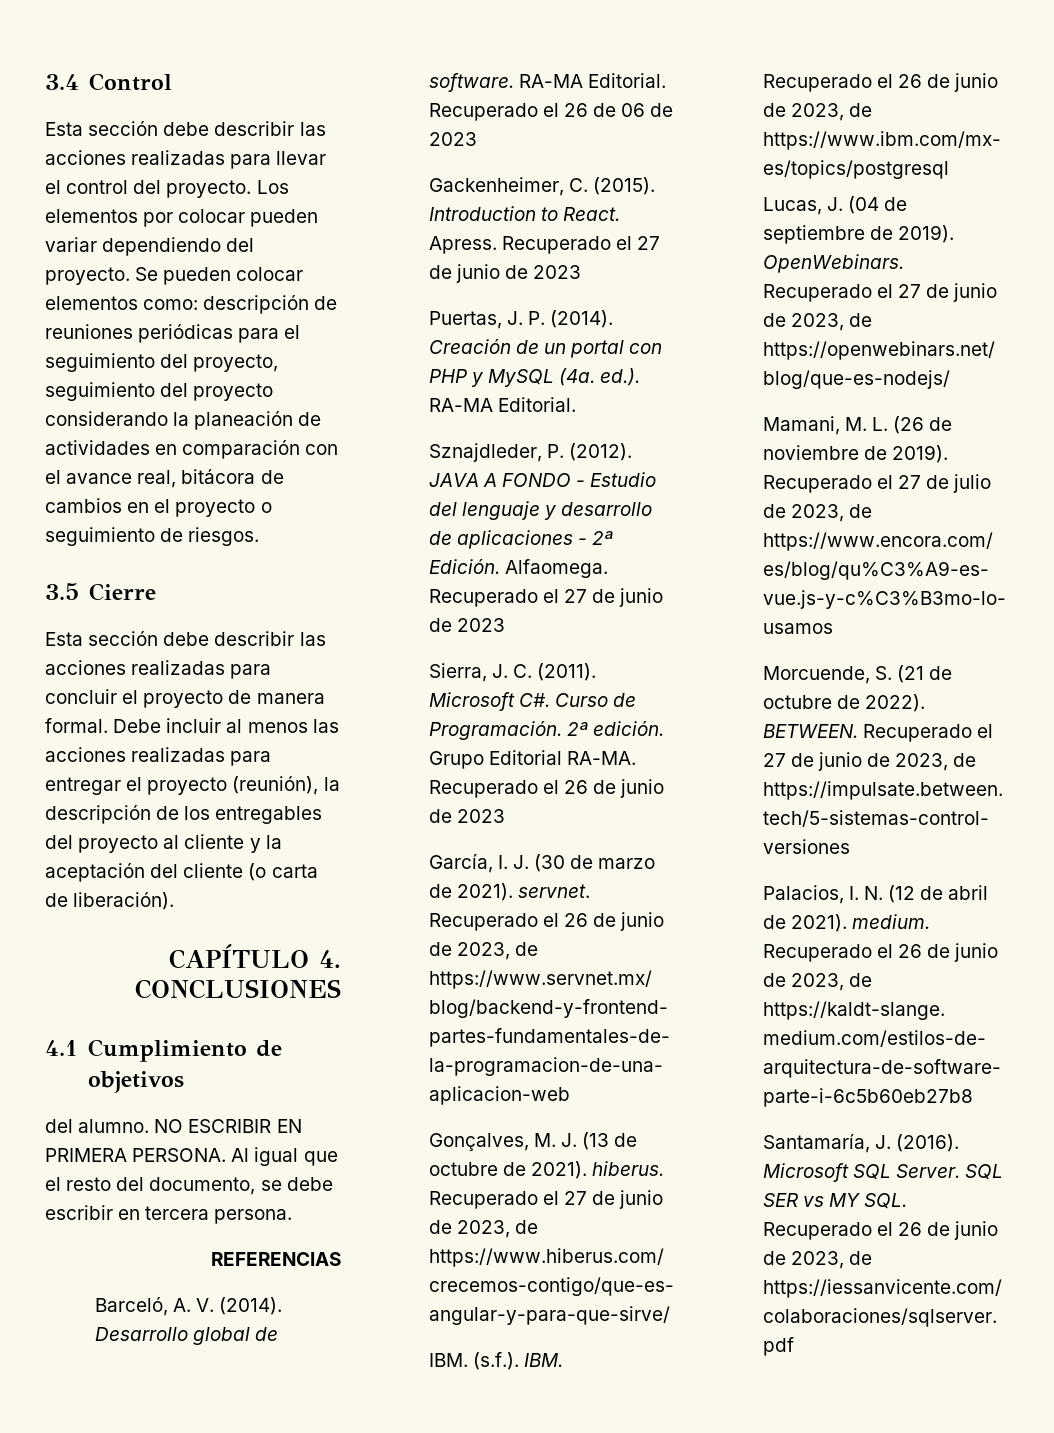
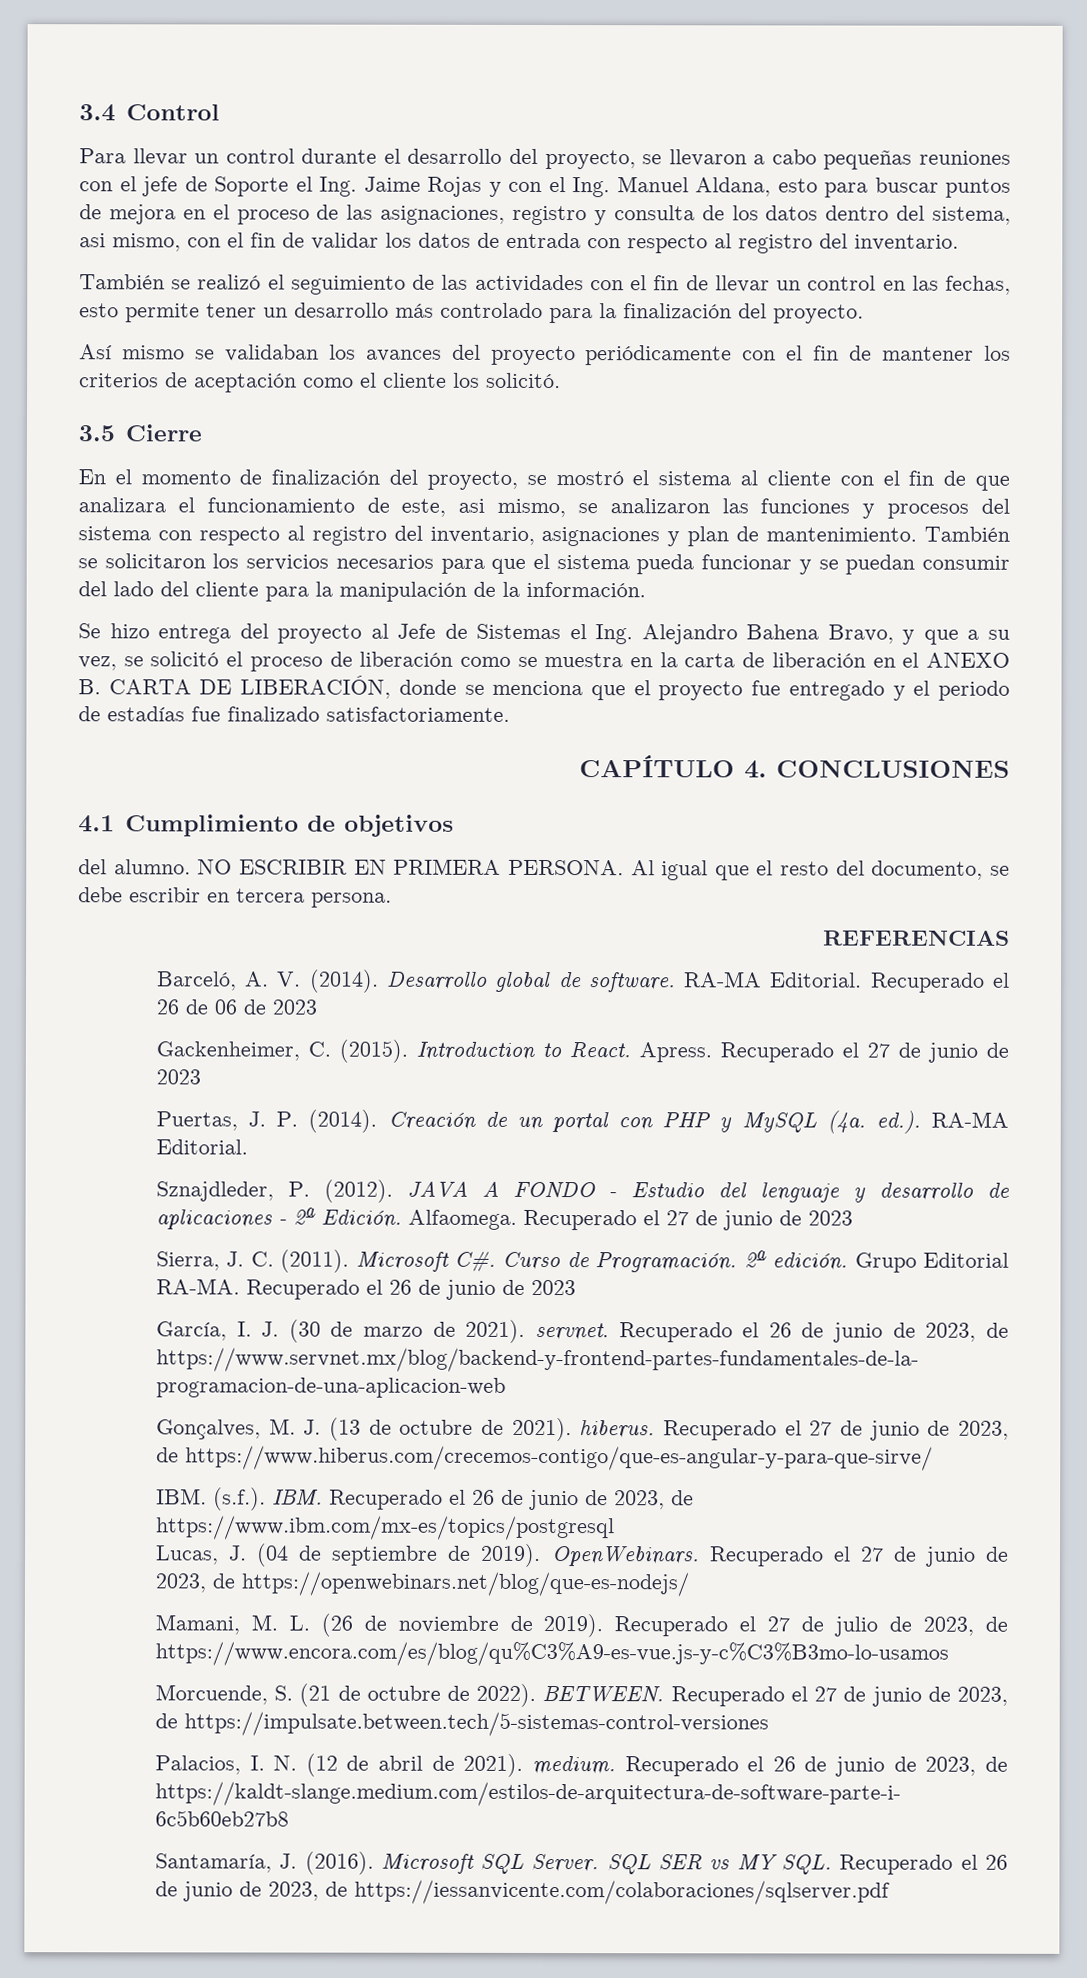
- Esta sección debe describir las acciones realizadas para llevar el control del proyecto. Los elementos por colocar pueden variar dependiendo del proyecto. Se pueden colocar elementos como: descripción de reuniones periódicas para el seguimiento del proyecto, seguimiento del proyecto considerando la planeación de actividades en comparación con el avance real, bitácora de cambios en el proyecto o seguimiento de riesgos.
+ Para llevar un control durante el desarrollo del proyecto, se llevaron a cabo pequeñas reuniones con el jefe de Soporte el Ing. Jaime Rojas y con el Ing. Manuel Aldana, esto para buscar puntos de mejora en el proceso de las asignaciones, registro y consulta de los datos dentro del sistema, asi mismo, con el fin de validar los datos de entrada con respecto al registro del inventario.
+ También se realizó el seguimiento de las actividades con el fin de llevar un control en las fechas, esto permite tener un desarrollo más controlado para la finalización del proyecto.
+ Así mismo se validaban los avances del proyecto periódicamente con el fin de mantener los criterios de aceptación como el cliente los solicitó.
  3.5 Cierre
- Esta sección debe describir las acciones realizadas para concluir el proyecto de manera formal. Debe incluir al menos las acciones realizadas para entregar el proyecto (reunión), la descripción de los entregables del proyecto al cliente y la aceptación del cliente (o carta de liberación).
+ En el momento de finalización del proyecto, se mostró el sistema al cliente con el fin de que analizara el funcionamiento de este, asi mismo, se analizaron las funciones y procesos del sistema con respecto al registro del inventario, asignaciones y plan de mantenimiento. También se solicitaron los servicios necesarios para que el sistema pueda funcionar y se puedan consumir del lado del cliente para la manipulación de la información.
+ Se hizo entrega del proyecto al Jefe de Sistemas el Ing. Alejandro Bahena Bravo, y que a su vez, se solicitó el proceso de liberación como se muestra en la carta de liberación en el ANEXO B. CARTA DE LIBERACIÓN, donde se menciona que el proyecto fue entregado y el periodo de estadías fue finalizado satisfactoriamente.

